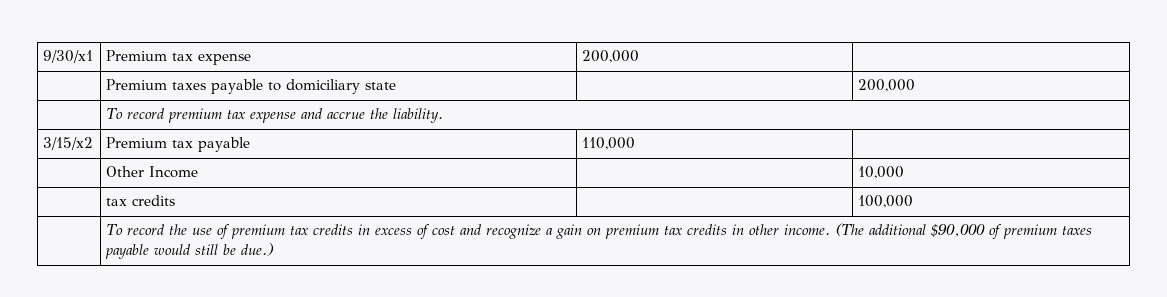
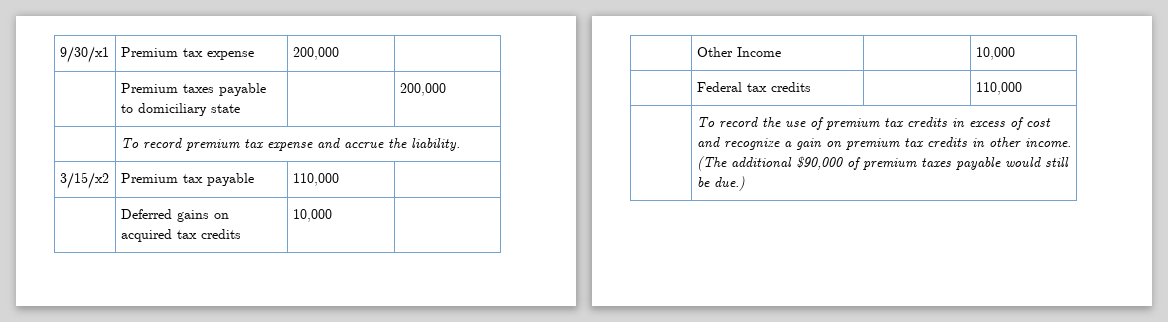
+ | Deferred gains on acquired tax credits | 10,000 |
- | tax credits | | 100,000
+ | Federal tax credits | | 110,000

